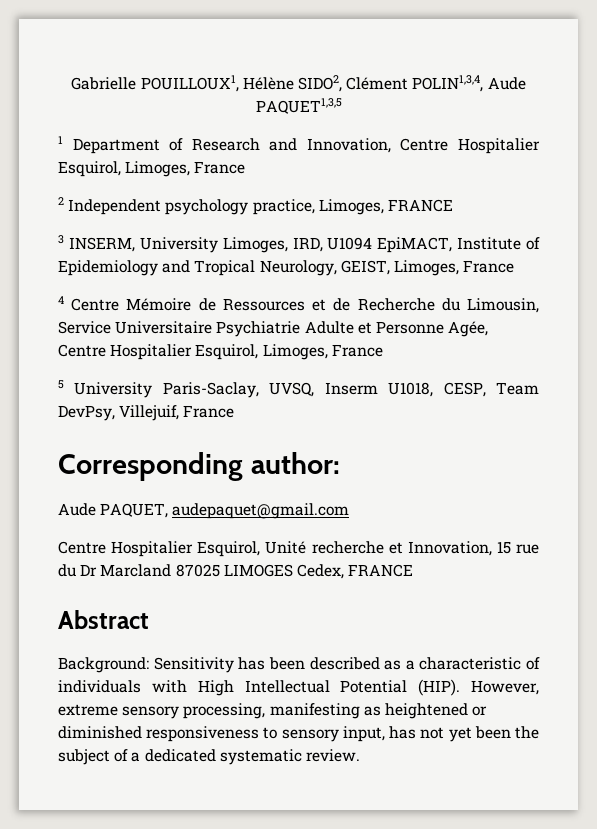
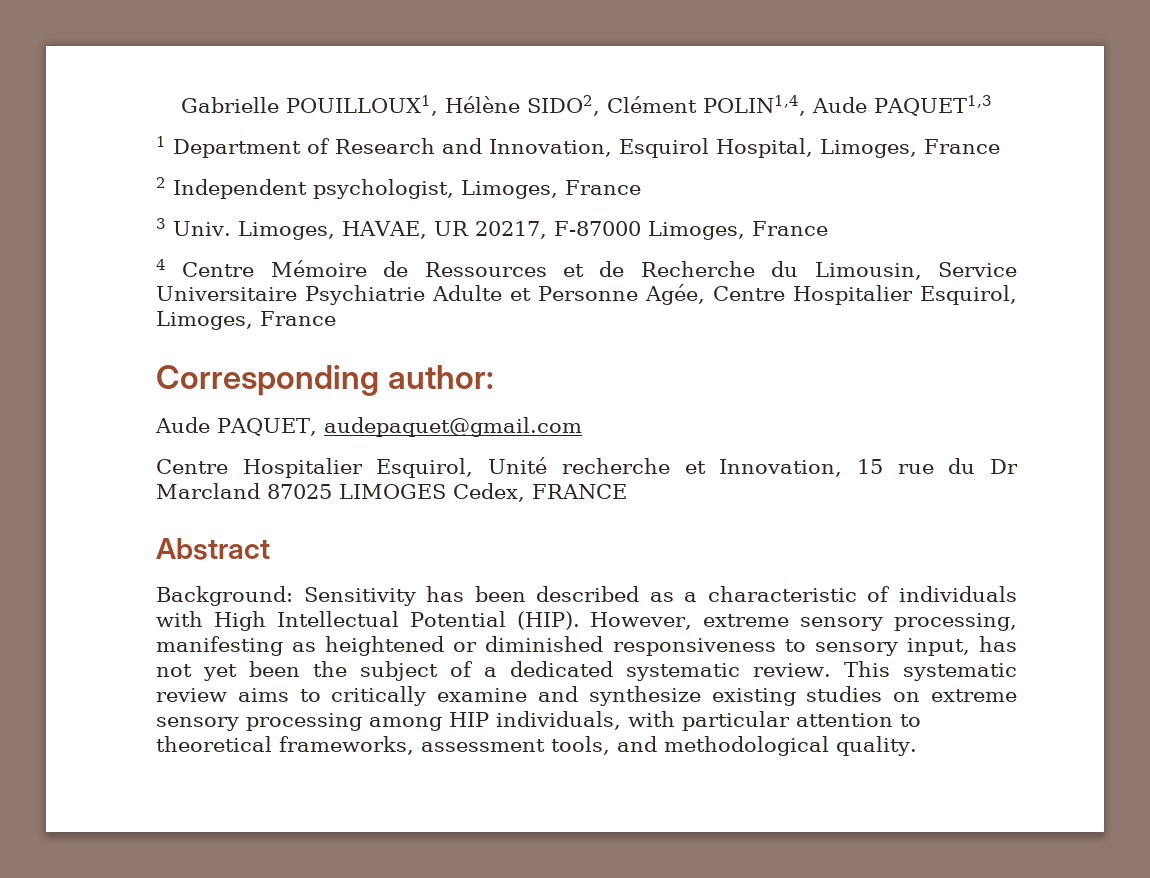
- Gabrielle POUILLOUX1, Hélène SIDO2, Clément POLIN1,3,4, Aude PAQUET1,3,5
+ Gabrielle POUILLOUX1, Hélène SIDO2, Clément POLIN1,4, Aude PAQUET1,3
- 1 Department of Research and Innovation, Centre Hospitalier Esquirol, Limoges, France
+ 1 Department of Research and Innovation, Esquirol Hospital, Limoges, France
- 2 Independent psychology practice, Limoges, FRANCE
- 3 INSERM, University Limoges, IRD, U1094 EpiMACT, Institute of Epidemiology and Tropical Neurology, GEIST, Limoges, France
+ 2 Independent psychologist, Limoges, France
+ 3 Univ. Limoges, HAVAE, UR 20217, F-87000 Limoges, France
- 5 University Paris-Saclay, UVSQ, Inserm U1018, CESP, Team DevPsy, Villejuif, France
+ This systematic review aims to critically examine and synthesize existing studies on extreme sensory processing among HIP individuals, with particular attention to theoretical frameworks, assessment tools, and methodological quality.

